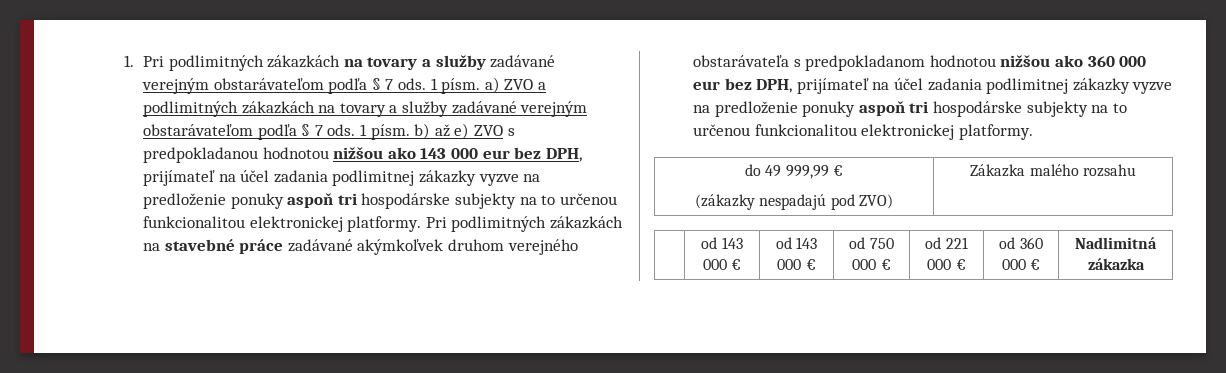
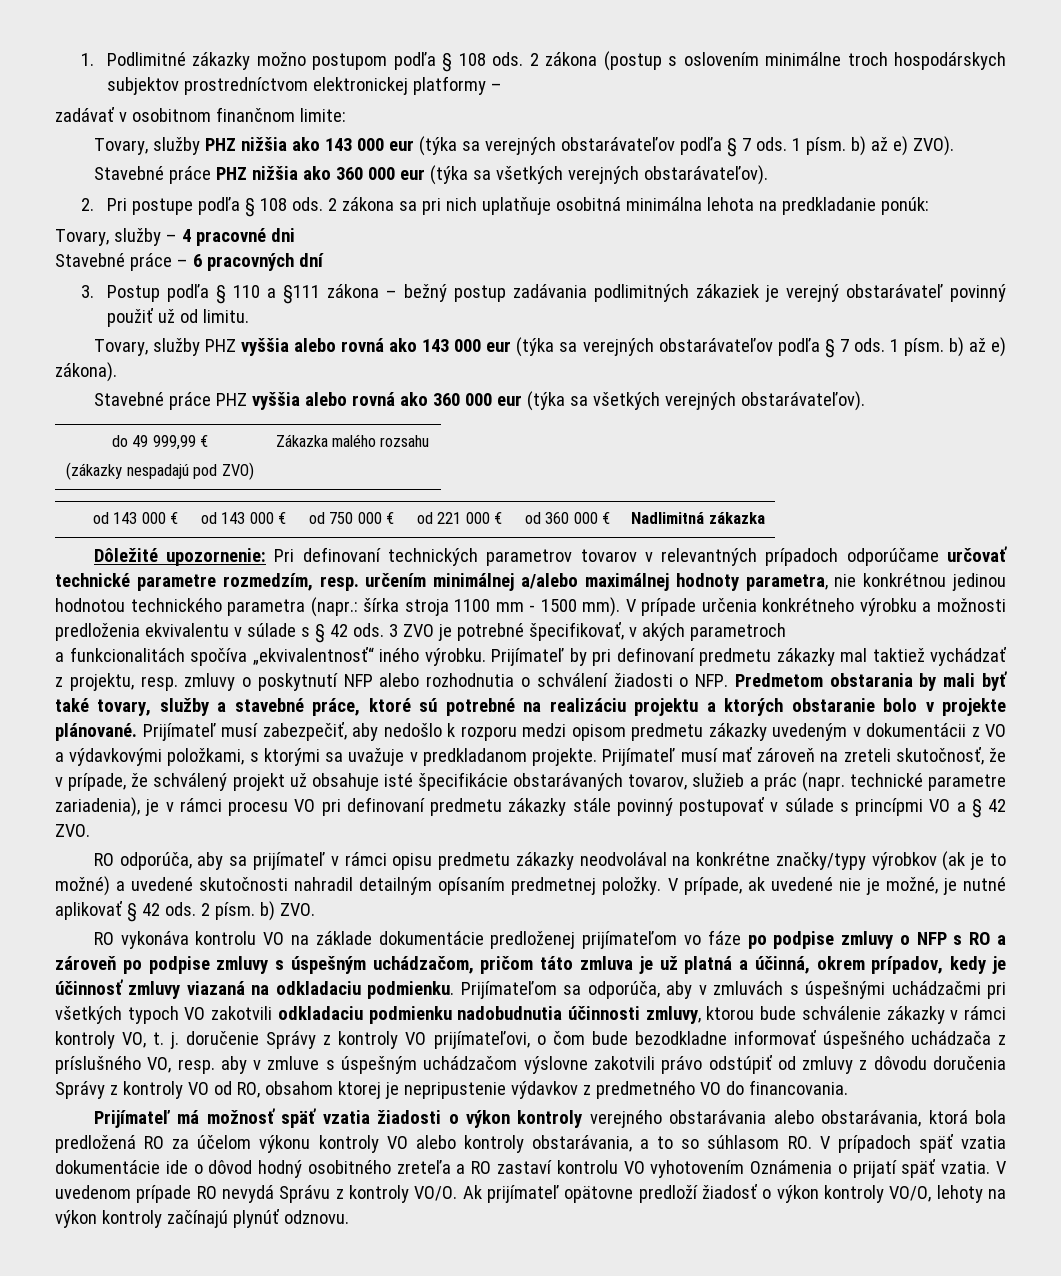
- 1. Pri podlimitných zákazkách na tovary a služby zadávané verejným obstarávateľom podľa § 7 ods. 1 písm. a) ZVO a podlimitných zákazkách na tovary a služby zadávané verejným obstarávateľom podľa § 7 ods. 1 písm. b) až e) ZVO s predpokladanou hodnotou nižšou ako 143 000 eur bez DPH, prijímateľ na účel zadania podlimitnej zákazky vyzve na predloženie ponuky aspoň tri hospodárske subjekty na to určenou funkcionalitou elektronickej platformy. Pri podlimitných zákazkách na stavebné práce zadávané akýmkoľvek druhom verejného obstarávateľa s predpokladanom hodnotou nižšou ako 360 000 eur bez DPH, prijímateľ na účel zadania podlimitnej zákazky vyzve na predloženie ponuky aspoň tri hospodárske subjekty na to určenou funkcionalitou elektronickej platformy.
+ 1. Podlimitné zákazky možno postupom podľa § 108 ods. 2 zákona (postup s oslovením minimálne troch hospodárskych subjektov prostredníctvom elektronickej platformy –
+ zadávať v osobitnom finančnom limite:
+ Tovary, služby PHZ nižšia ako 143 000 eur (týka sa verejných obstarávateľov podľa § 7 ods. 1 písm. b) až e) ZVO).
+ Stavebné práce PHZ nižšia ako 360 000 eur (týka sa všetkých verejných obstarávateľov).
+ 2. Pri postupe podľa § 108 ods. 2 zákona sa pri nich uplatňuje osobitná minimálna lehota na predkladanie ponúk:
+ Tovary, služby – 4 pracovné dni
+ Stavebné práce – 6 pracovných dní
+ 3. Postup podľa § 110 a §111 zákona – bežný postup zadávania podlimitných zákaziek je verejný obstarávateľ povinný použiť už od limitu.
+ Tovary, služby PHZ vyššia alebo rovná ako 143 000 eur (týka sa verejných obstarávateľov podľa § 7 ods. 1 písm. b) až e) zákona).
+ Stavebné práce PHZ vyššia alebo rovná ako 360 000 eur (týka sa všetkých verejných obstarávateľov).
+ Dôležité upozornenie: Pri definovaní technických parametrov tovarov v relevantných prípadoch odporúčame určovať technické parametre rozmedzím, resp. určením minimálnej a/alebo maximálnej hodnoty parametra, nie konkrétnou jedinou hodnotou technického parametra (napr.: šírka stroja 1100 mm - 1500 mm). V prípade určenia konkrétneho výrobku a možnosti predloženia ekvivalentu v súlade s § 42 ods. 3 ZVO je potrebné špecifikovať, v akých parametroch
+ a funkcionalitách spočíva „ekvivalentnosť“ iného výrobku. Prijímateľ by pri definovaní predmetu zákazky mal taktiež vychádzať z projektu, resp. zmluvy o poskytnutí NFP alebo rozhodnutia o schválení žiadosti o NFP. Predmetom obstarania by mali byť také tovary, služby a stavebné práce, ktoré sú potrebné na realizáciu projektu a ktorých obstaranie bolo v projekte plánované. Prijímateľ musí zabezpečiť, aby nedošlo k rozporu medzi opisom predmetu zákazky uvedeným v dokumentácii z VO a výdavkovými položkami, s ktorými sa uvažuje v predkladanom projekte. Prijímateľ musí mať zároveň na zreteli skutočnosť, že v prípade, že schválený projekt už obsahuje isté špecifikácie obstarávaných tovarov, služieb a prác (napr. technické parametre zariadenia), je v rámci procesu VO pri definovaní predmetu zákazky stále povinný postupovať v súlade s princípmi VO a § 42 ZVO.
+ RO odporúča, aby sa prijímateľ v rámci opisu predmetu zákazky neodvolával na konkrétne značky/typy výrobkov (ak je to možné) a uvedené skutočnosti nahradil detailným opísaním predmetnej položky. V prípade, ak uvedené nie je možné, je nutné aplikovať § 42 ods. 2 písm. b) ZVO.
+ RO vykonáva kontrolu VO na základe dokumentácie predloženej prijímateľom vo fáze po podpise zmluvy o NFP s RO a zároveň po podpise zmluvy s úspešným uchádzačom, pričom táto zmluva je už platná a účinná, okrem prípadov, kedy je účinnosť zmluvy viazaná na odkladaciu podmienku. Prijímateľom sa odporúča, aby v zmluvách s úspešnými uchádzačmi pri všetkých typoch VO zakotvili odkladaciu podmienku nadobudnutia účinnosti zmluvy, ktorou bude schválenie zákazky v rámci kontroly VO, t. j. doručenie Správy z kontroly VO prijímateľovi, o čom bude bezodkladne informovať úspešného uchádzača z príslušného VO, resp. aby v zmluve s úspešným uchádzačom výslovne zakotvili právo odstúpiť od zmluvy z dôvodu doručenia Správy z kontroly VO od RO, obsahom ktorej je nepripustenie výdavkov z predmetného VO do financovania.
+ Prijímateľ má možnosť späť vzatia žiadosti o výkon kontroly verejného obstarávania alebo obstarávania, ktorá bola predložená RO za účelom výkonu kontroly VO alebo kontroly obstarávania, a to so súhlasom RO. V prípadoch späť vzatia dokumentácie ide o dôvod hodný osobitného zreteľa a RO zastaví kontrolu VO vyhotovením Oznámenia o prijatí späť vzatia. V uvedenom prípade RO nevydá Správu z kontroly VO/O. Ak prijímateľ opätovne predloží žiadosť o výkon kontroly VO/O, lehoty na výkon kontroly začínajú plynúť odznovu.

